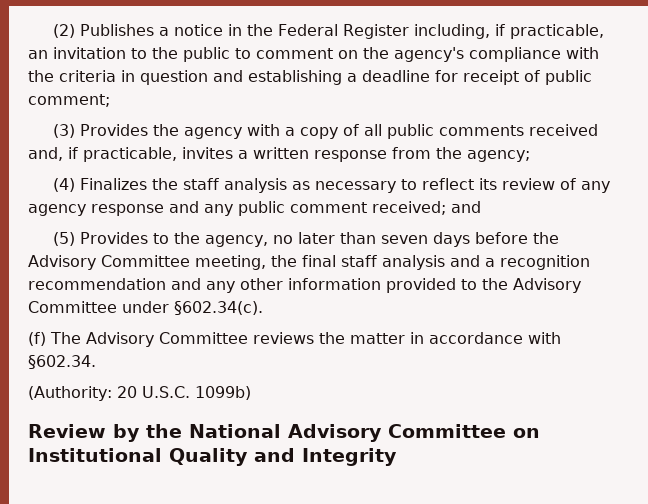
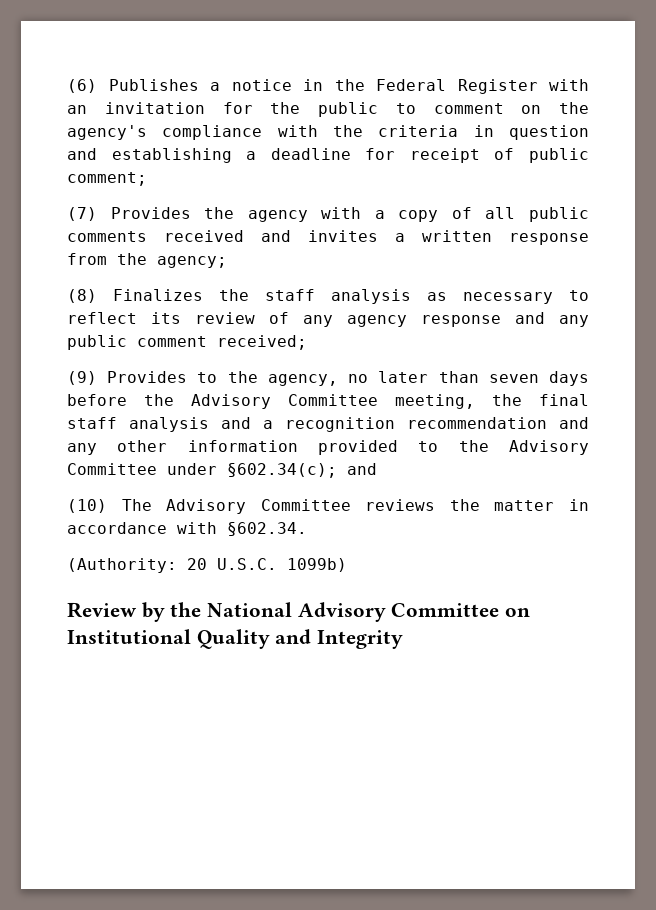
- (2) Publishes a notice in the Federal Register including, if practicable, an invitation to the public to comment on the agency's compliance with the criteria in question and establishing a deadline for receipt of public comment;
+ (6) Publishes a notice in the Federal Register with an invitation for the public to comment on the agency's compliance with the criteria in question and establishing a deadline for receipt of public comment;
- (3) Provides the agency with a copy of all public comments received and, if practicable, invites a written response from the agency;
+ (7) Provides the agency with a copy of all public comments received and invites a written response from the agency;
- (4) Finalizes the staff analysis as necessary to reflect its review of any agency response and any public comment received; and
- (5) Provides to the agency, no later than seven days before the Advisory Committee meeting, the final staff analysis and a recognition recommendation and any other information provided to the Advisory Committee under §602.34(c).
- (f) The Advisory Committee reviews the matter in accordance with §602.34.
+ (8) Finalizes the staff analysis as necessary to reflect its review of any agency response and any public comment received;
+ (9) Provides to the agency, no later than seven days before the Advisory Committee meeting, the final staff analysis and a recognition recommendation and any other information provided to the Advisory Committee under §602.34(c); and
+ (10) The Advisory Committee reviews the matter in accordance with §602.34.

